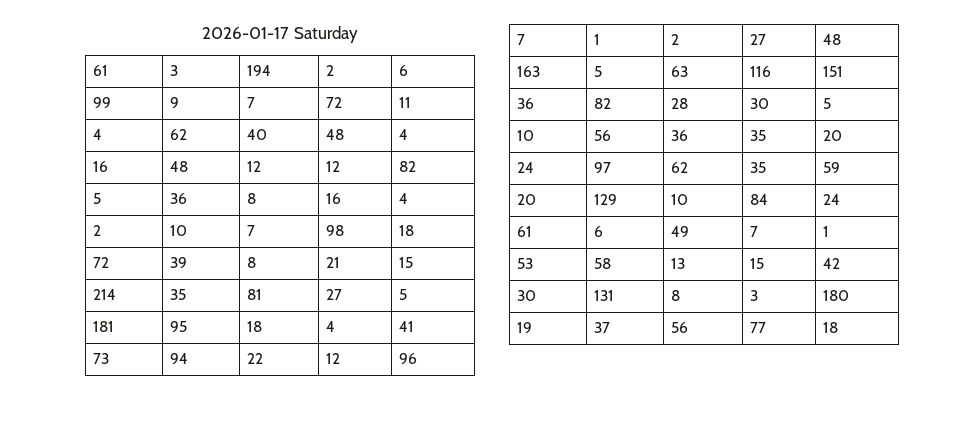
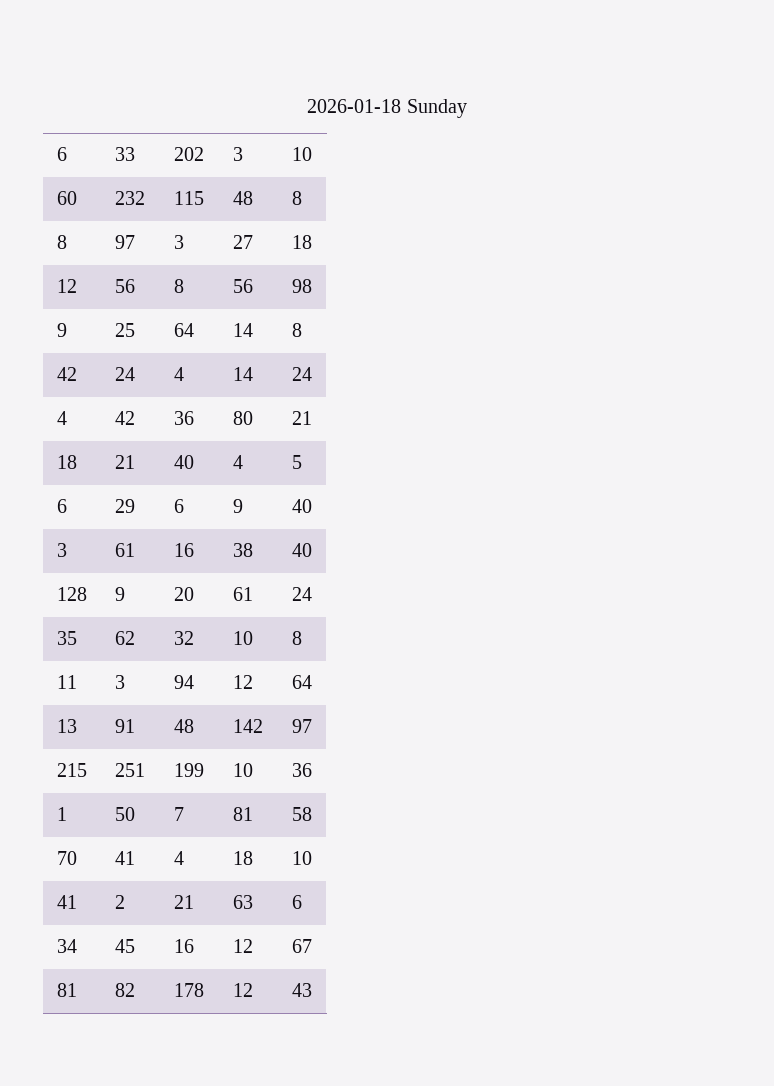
- 2026-01-17 Saturday
- 61 | 3 | 194 | 2 | 6
+ 2026-01-18 Sunday
+ 6 | 33 | 202 | 3 | 10
+ 60 | 232 | 115 | 48 | 8
+ 8 | 97 | 3 | 27 | 18
+ 12 | 56 | 8 | 56 | 98
+ 9 | 25 | 64 | 14 | 8
+ 42 | 24 | 4 | 14 | 24
+ 4 | 42 | 36 | 80 | 21
+ 18 | 21 | 40 | 4 | 5
+ 6 | 29 | 6 | 9 | 40
+ 3 | 61 | 16 | 38 | 40
+ 128 | 9 | 20 | 61 | 24
+ 35 | 62 | 32 | 10 | 8
+ 11 | 3 | 94 | 12 | 64
+ 13 | 91 | 48 | 142 | 97
+ 215 | 251 | 199 | 10 | 36
+ 1 | 50 | 7 | 81 | 58
+ 70 | 41 | 4 | 18 | 10
+ 41 | 2 | 21 | 63 | 6
- 99 | 9 | 7 | 72 | 11
- 4 | 62 | 40 | 48 | 4
- 16 | 48 | 12 | 12 | 82
- 5 | 36 | 8 | 16 | 4
- 2 | 10 | 7 | 98 | 18
- 72 | 39 | 8 | 21 | 15
- 214 | 35 | 81 | 27 | 5
- 181 | 95 | 18 | 4 | 41
- 73 | 94 | 22 | 12 | 96
- 7 | 1 | 2 | 27 | 48
- 163 | 5 | 63 | 116 | 151
- 36 | 82 | 28 | 30 | 5
- 10 | 56 | 36 | 35 | 20
- 24 | 97 | 62 | 35 | 59
- 20 | 129 | 10 | 84 | 24
- 61 | 6 | 49 | 7 | 1
- 53 | 58 | 13 | 15 | 42
- 30 | 131 | 8 | 3 | 180
- 19 | 37 | 56 | 77 | 18
+ 34 | 45 | 16 | 12 | 67
+ 81 | 82 | 178 | 12 | 43

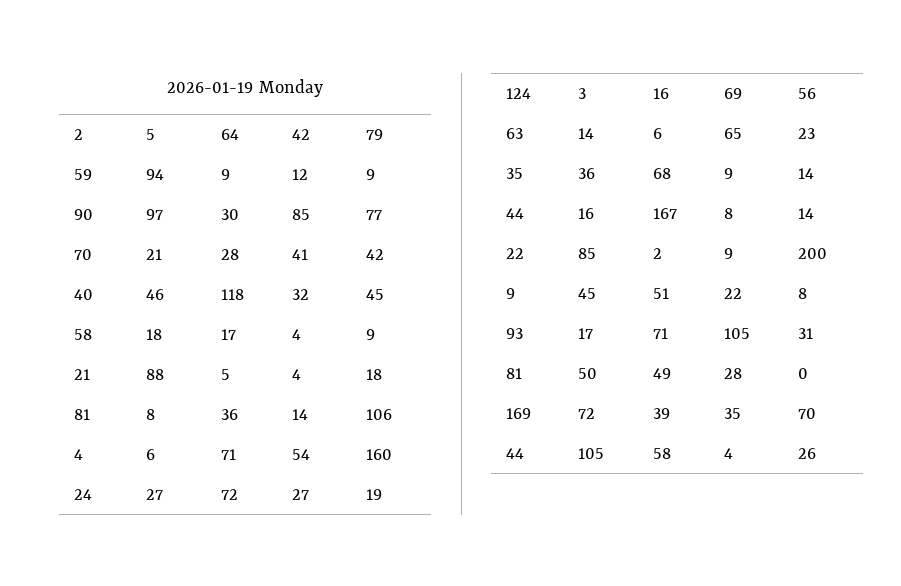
- 2026-01-18 Sunday
- 6 | 33 | 202 | 3 | 10
- 60 | 232 | 115 | 48 | 8
- 8 | 97 | 3 | 27 | 18
- 12 | 56 | 8 | 56 | 98
- 9 | 25 | 64 | 14 | 8
- 42 | 24 | 4 | 14 | 24
- 4 | 42 | 36 | 80 | 21
- 18 | 21 | 40 | 4 | 5
- 6 | 29 | 6 | 9 | 40
- 3 | 61 | 16 | 38 | 40
- 128 | 9 | 20 | 61 | 24
- 35 | 62 | 32 | 10 | 8
- 11 | 3 | 94 | 12 | 64
- 13 | 91 | 48 | 142 | 97
- 215 | 251 | 199 | 10 | 36
- 1 | 50 | 7 | 81 | 58
- 70 | 41 | 4 | 18 | 10
- 41 | 2 | 21 | 63 | 6
- 34 | 45 | 16 | 12 | 67
- 81 | 82 | 178 | 12 | 43
+ 2026-01-19 Monday
+ 2 | 5 | 64 | 42 | 79
+ 59 | 94 | 9 | 12 | 9
+ 90 | 97 | 30 | 85 | 77
+ 70 | 21 | 28 | 41 | 42
+ 40 | 46 | 118 | 32 | 45
+ 58 | 18 | 17 | 4 | 9
+ 21 | 88 | 5 | 4 | 18
+ 81 | 8 | 36 | 14 | 106
+ 4 | 6 | 71 | 54 | 160
+ 24 | 27 | 72 | 27 | 19
+ 124 | 3 | 16 | 69 | 56
+ 63 | 14 | 6 | 65 | 23
+ 35 | 36 | 68 | 9 | 14
+ 44 | 16 | 167 | 8 | 14
+ 22 | 85 | 2 | 9 | 200
+ 9 | 45 | 51 | 22 | 8
+ 93 | 17 | 71 | 105 | 31
+ 81 | 50 | 49 | 28 | 0
+ 169 | 72 | 39 | 35 | 70
+ 44 | 105 | 58 | 4 | 26

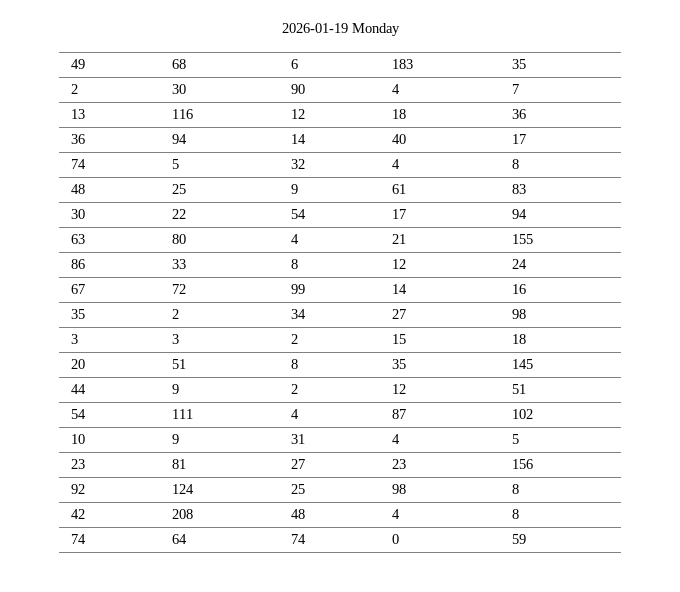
- 2 | 5 | 64 | 42 | 79
- 59 | 94 | 9 | 12 | 9
- 90 | 97 | 30 | 85 | 77
- 70 | 21 | 28 | 41 | 42
- 40 | 46 | 118 | 32 | 45
- 58 | 18 | 17 | 4 | 9
- 21 | 88 | 5 | 4 | 18
- 81 | 8 | 36 | 14 | 106
- 4 | 6 | 71 | 54 | 160
- 24 | 27 | 72 | 27 | 19
- 124 | 3 | 16 | 69 | 56
- 63 | 14 | 6 | 65 | 23
- 35 | 36 | 68 | 9 | 14
- 44 | 16 | 167 | 8 | 14
- 22 | 85 | 2 | 9 | 200
- 9 | 45 | 51 | 22 | 8
- 93 | 17 | 71 | 105 | 31
- 81 | 50 | 49 | 28 | 0
- 169 | 72 | 39 | 35 | 70
- 44 | 105 | 58 | 4 | 26
+ 49 | 68 | 6 | 183 | 35
+ 2 | 30 | 90 | 4 | 7
+ 13 | 116 | 12 | 18 | 36
+ 36 | 94 | 14 | 40 | 17
+ 74 | 5 | 32 | 4 | 8
+ 48 | 25 | 9 | 61 | 83
+ 30 | 22 | 54 | 17 | 94
+ 63 | 80 | 4 | 21 | 155
+ 86 | 33 | 8 | 12 | 24
+ 67 | 72 | 99 | 14 | 16
+ 35 | 2 | 34 | 27 | 98
+ 3 | 3 | 2 | 15 | 18
+ 20 | 51 | 8 | 35 | 145
+ 44 | 9 | 2 | 12 | 51
+ 54 | 111 | 4 | 87 | 102
+ 10 | 9 | 31 | 4 | 5
+ 23 | 81 | 27 | 23 | 156
+ 92 | 124 | 25 | 98 | 8
+ 42 | 208 | 48 | 4 | 8
+ 74 | 64 | 74 | 0 | 59

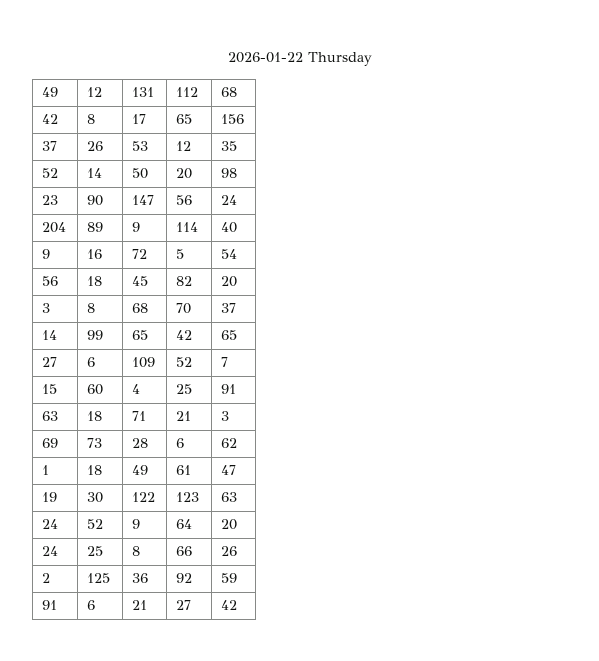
- 2026-01-19 Monday
- 49 | 68 | 6 | 183 | 35
- 2 | 30 | 90 | 4 | 7
- 13 | 116 | 12 | 18 | 36
- 36 | 94 | 14 | 40 | 17
- 74 | 5 | 32 | 4 | 8
- 48 | 25 | 9 | 61 | 83
- 30 | 22 | 54 | 17 | 94
- 63 | 80 | 4 | 21 | 155
- 86 | 33 | 8 | 12 | 24
- 67 | 72 | 99 | 14 | 16
- 35 | 2 | 34 | 27 | 98
- 3 | 3 | 2 | 15 | 18
- 20 | 51 | 8 | 35 | 145
- 44 | 9 | 2 | 12 | 51
- 54 | 111 | 4 | 87 | 102
- 10 | 9 | 31 | 4 | 5
- 23 | 81 | 27 | 23 | 156
- 92 | 124 | 25 | 98 | 8
- 42 | 208 | 48 | 4 | 8
- 74 | 64 | 74 | 0 | 59
+ 2026-01-22 Thursday
+ 49 | 12 | 131 | 112 | 68
+ 42 | 8 | 17 | 65 | 156
+ 37 | 26 | 53 | 12 | 35
+ 52 | 14 | 50 | 20 | 98
+ 23 | 90 | 147 | 56 | 24
+ 204 | 89 | 9 | 114 | 40
+ 9 | 16 | 72 | 5 | 54
+ 56 | 18 | 45 | 82 | 20
+ 3 | 8 | 68 | 70 | 37
+ 14 | 99 | 65 | 42 | 65
+ 27 | 6 | 109 | 52 | 7
+ 15 | 60 | 4 | 25 | 91
+ 63 | 18 | 71 | 21 | 3
+ 69 | 73 | 28 | 6 | 62
+ 1 | 18 | 49 | 61 | 47
+ 19 | 30 | 122 | 123 | 63
+ 24 | 52 | 9 | 64 | 20
+ 24 | 25 | 8 | 66 | 26
+ 2 | 125 | 36 | 92 | 59
+ 91 | 6 | 21 | 27 | 42

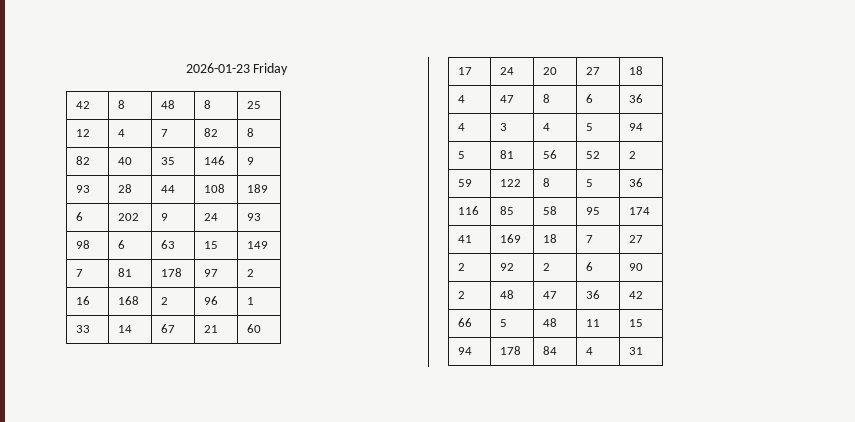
- 2026-01-22 Thursday
- 49 | 12 | 131 | 112 | 68
- 42 | 8 | 17 | 65 | 156
- 37 | 26 | 53 | 12 | 35
- 52 | 14 | 50 | 20 | 98
- 23 | 90 | 147 | 56 | 24
- 204 | 89 | 9 | 114 | 40
- 9 | 16 | 72 | 5 | 54
- 56 | 18 | 45 | 82 | 20
- 3 | 8 | 68 | 70 | 37
- 14 | 99 | 65 | 42 | 65
- 27 | 6 | 109 | 52 | 7
- 15 | 60 | 4 | 25 | 91
- 63 | 18 | 71 | 21 | 3
- 69 | 73 | 28 | 6 | 62
- 1 | 18 | 49 | 61 | 47
- 19 | 30 | 122 | 123 | 63
- 24 | 52 | 9 | 64 | 20
- 24 | 25 | 8 | 66 | 26
- 2 | 125 | 36 | 92 | 59
- 91 | 6 | 21 | 27 | 42
+ 2026-01-23 Friday
+ 42 | 8 | 48 | 8 | 25
+ 12 | 4 | 7 | 82 | 8
+ 82 | 40 | 35 | 146 | 9
+ 93 | 28 | 44 | 108 | 189
+ 6 | 202 | 9 | 24 | 93
+ 98 | 6 | 63 | 15 | 149
+ 7 | 81 | 178 | 97 | 2
+ 16 | 168 | 2 | 96 | 1
+ 33 | 14 | 67 | 21 | 60
+ 17 | 24 | 20 | 27 | 18
+ 4 | 47 | 8 | 6 | 36
+ 4 | 3 | 4 | 5 | 94
+ 5 | 81 | 56 | 52 | 2
+ 59 | 122 | 8 | 5 | 36
+ 116 | 85 | 58 | 95 | 174
+ 41 | 169 | 18 | 7 | 27
+ 2 | 92 | 2 | 6 | 90
+ 2 | 48 | 47 | 36 | 42
+ 66 | 5 | 48 | 11 | 15
+ 94 | 178 | 84 | 4 | 31

